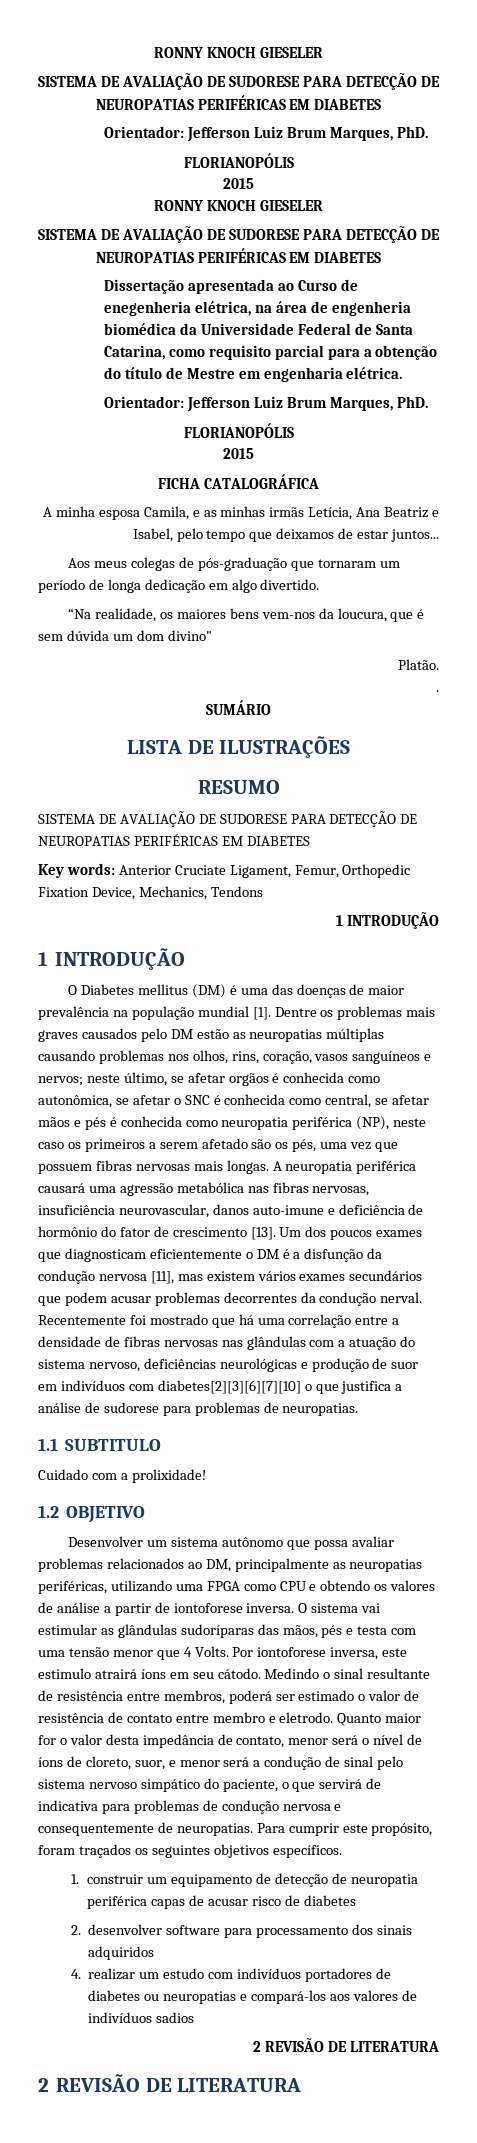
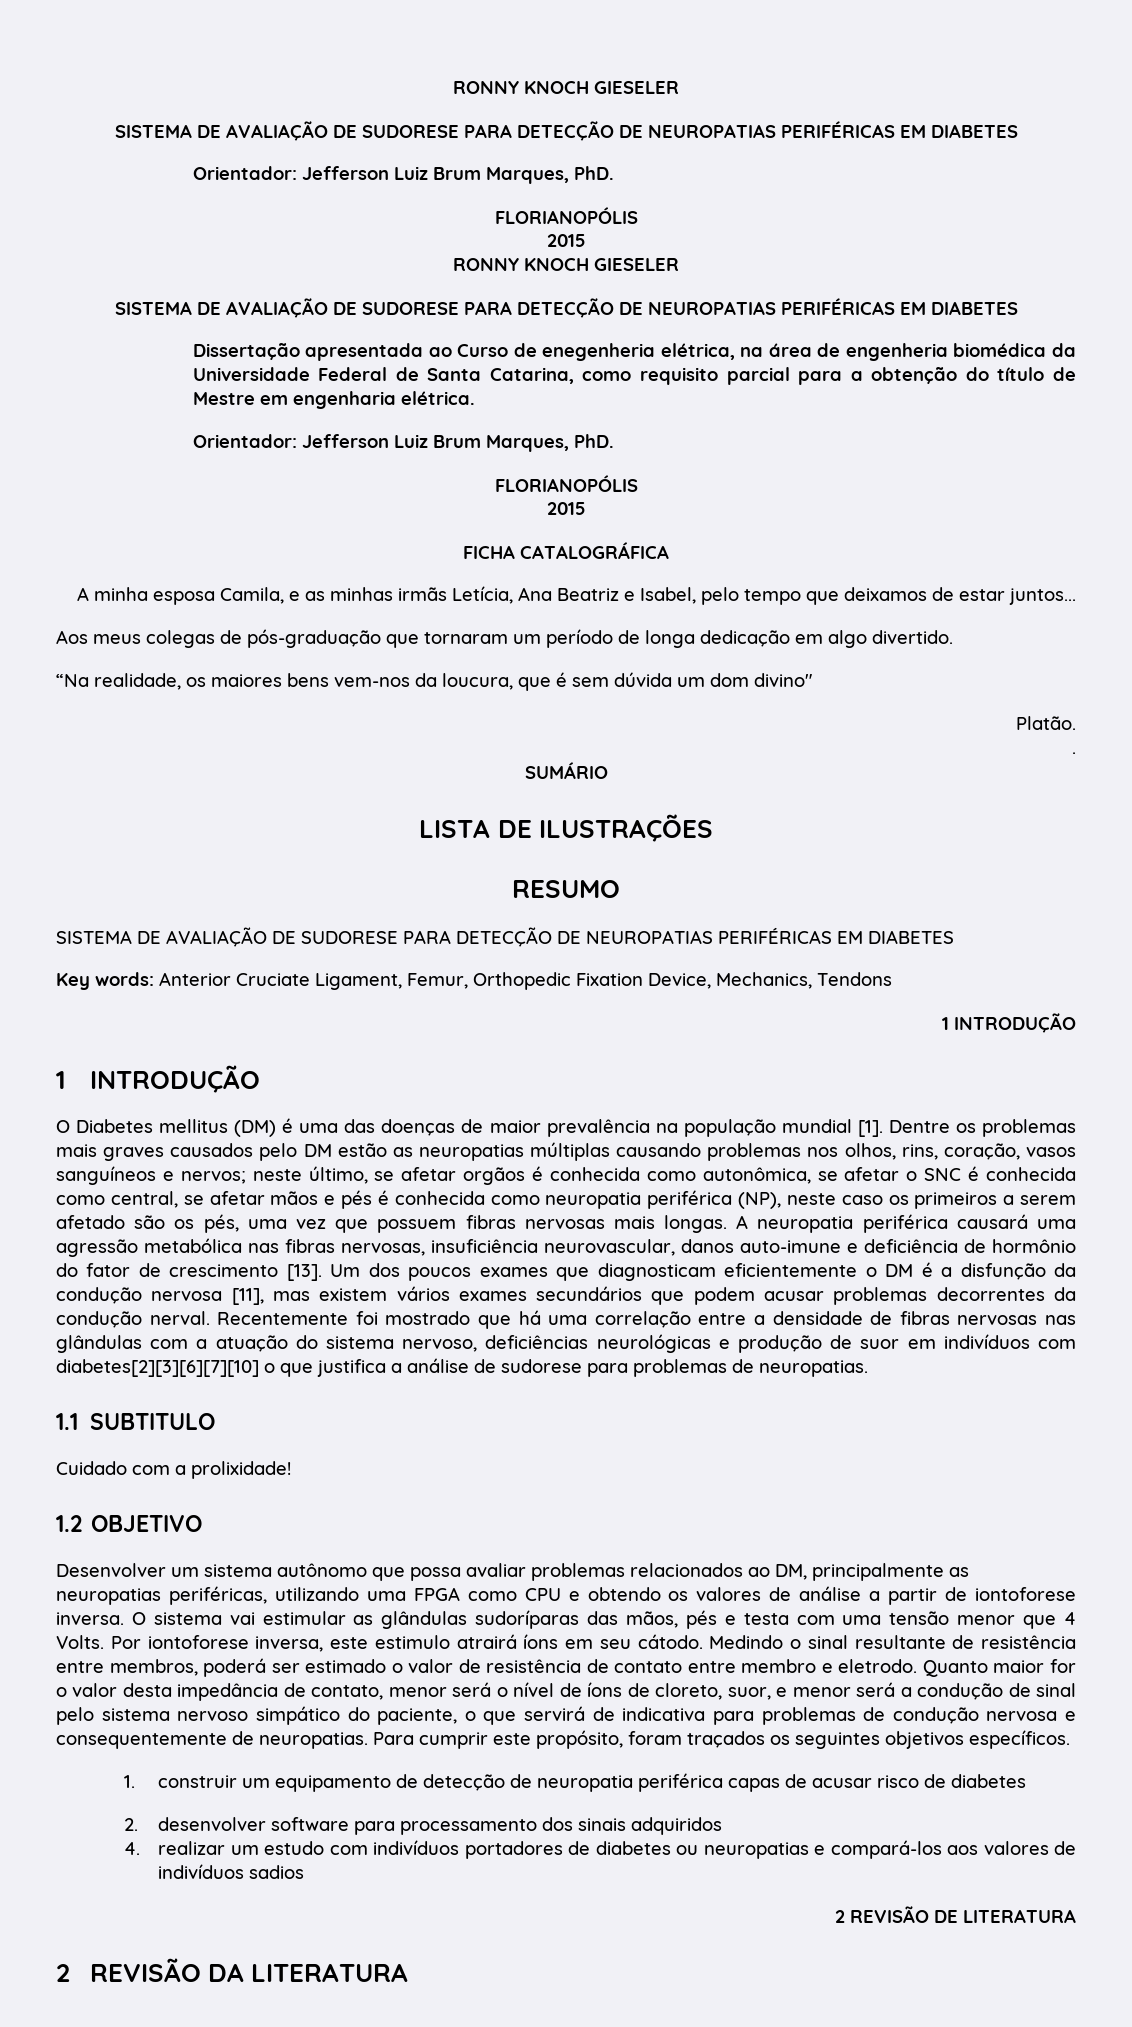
  4. realizar um estudo com indivíduos portadores de diabetes ou neuropatias e compará-los aos valores de indivíduos sadios
  2 REVISÃO DE LITERATURA
- 2 REVISÃO DE LITERATURA
+ 2 REVISÃO DA LITERATURA

